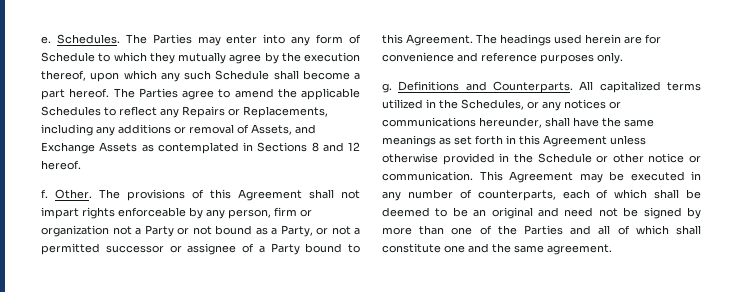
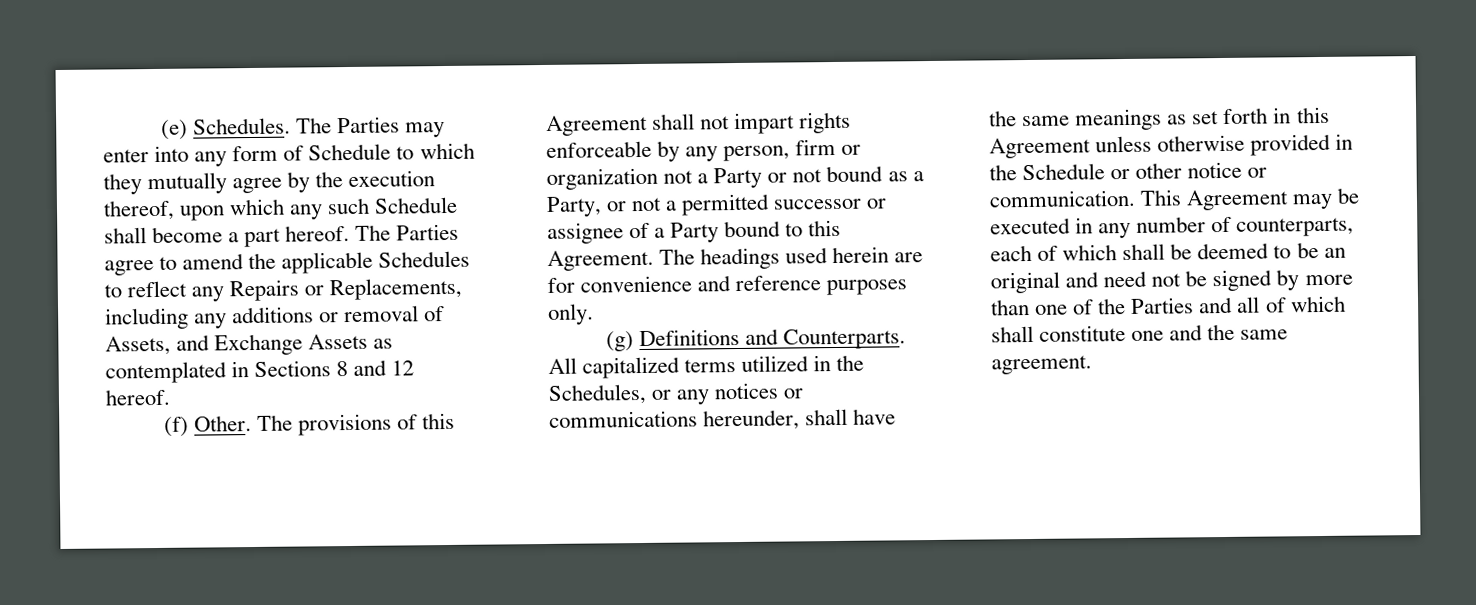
- e. Schedules.
+ (e) Schedules.
- f. Other.
+ (f) Other.
- g. Definitions and Counterparts.
+ (g) Definitions and Counterparts.

